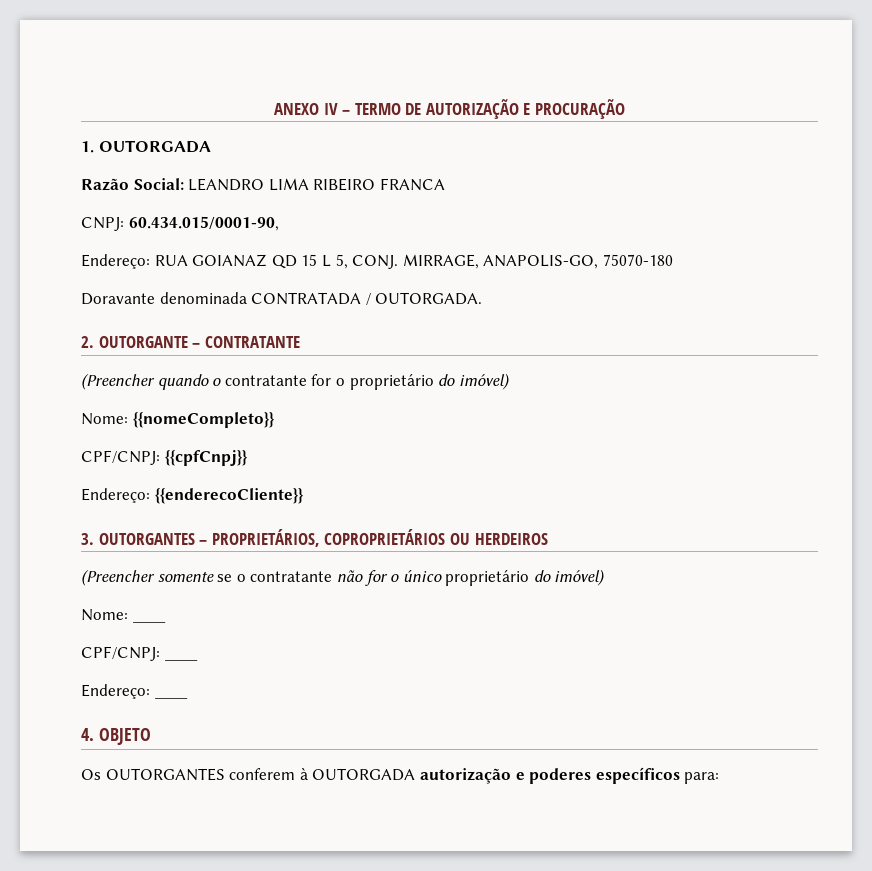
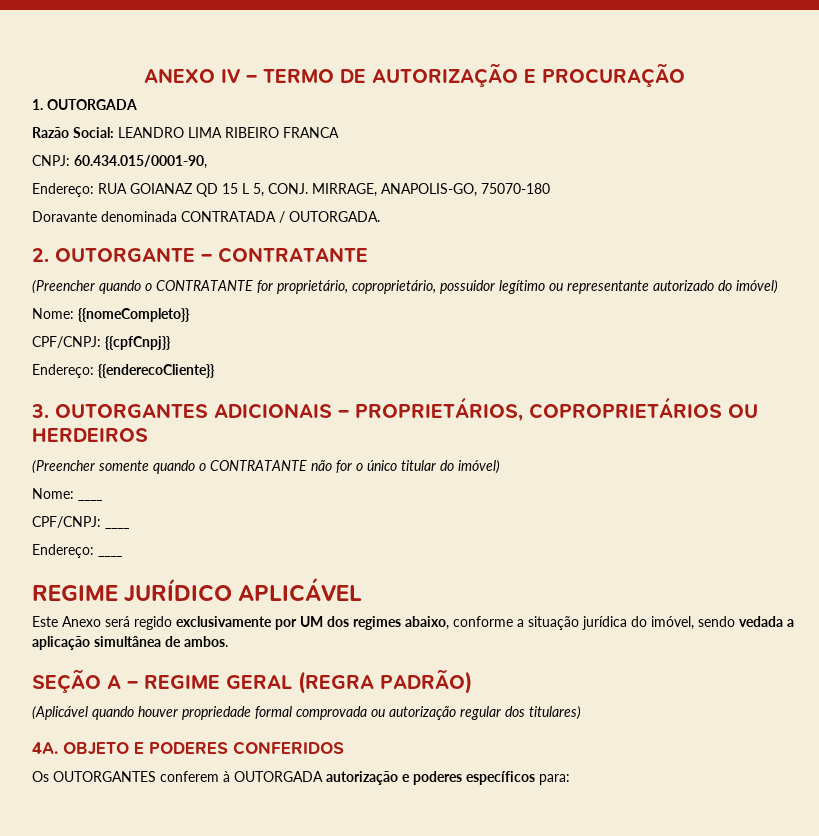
- (Preencher quando o contratante for o proprietário do imóvel)
+ (Preencher quando o CONTRATANTE for proprietário, coproprietário, possuidor legítimo ou representante autorizado do imóvel)
- 3. OUTORGANTES – PROPRIETÁRIOS, COPROPRIETÁRIOS OU HERDEIROS
+ 3. OUTORGANTES ADICIONAIS – PROPRIETÁRIOS, COPROPRIETÁRIOS OU HERDEIROS
- (Preencher somente se o contratante não for o único proprietário do imóvel)
+ (Preencher somente quando o CONTRATANTE não for o único titular do imóvel)
- 4. OBJETO
+ REGIME JURÍDICO APLICÁVEL
+ Este Anexo será regido exclusivamente por UM dos regimes abaixo, conforme a situação jurídica do imóvel, sendo vedada a aplicação simultânea de ambos.
+ SEÇÃO A – REGIME GERAL (REGRA PADRÃO)
+ (Aplicável quando houver propriedade formal comprovada ou autorização regular dos titulares)
+ 4A. OBJETO E PODERES CONFERIDOS

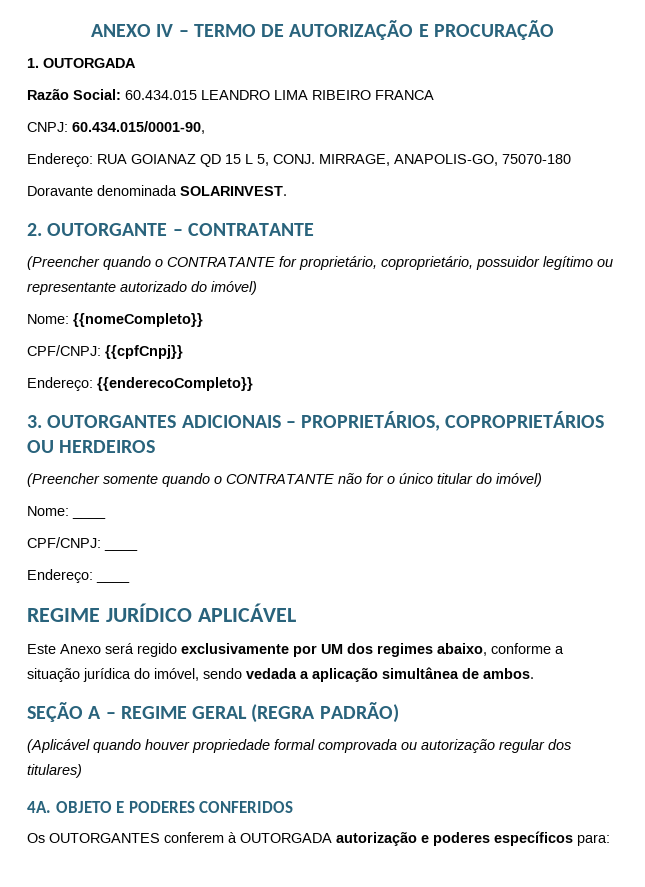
- Razão Social: LEANDRO LIMA RIBEIRO FRANCA
+ Razão Social: 60.434.015 LEANDRO LIMA RIBEIRO FRANCA
- Doravante denominada CONTRATADA / OUTORGADA.
+ Doravante denominada SOLARINVEST.
- Endereço: {{enderecoCliente}}
+ Endereço: {{enderecoCompleto}}

